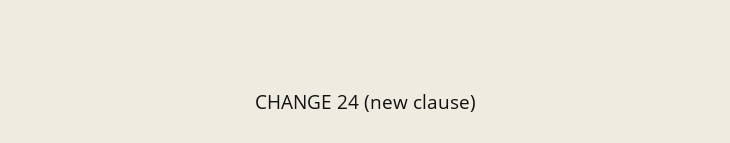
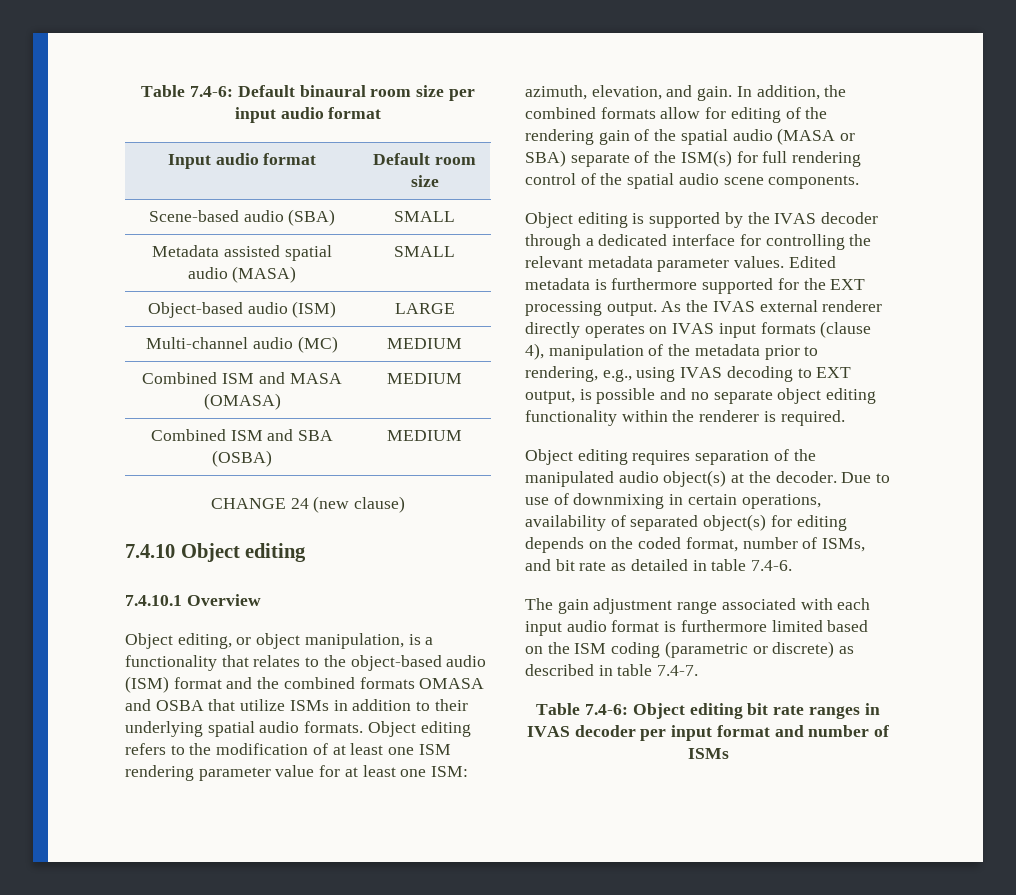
+ Table 7.4-6: Default binaural room size per input audio format
+ Input audio format | Default room size
+ Scene-based audio (SBA) | SMALL
+ Metadata assisted spatial audio (MASA) | SMALL
+ Object-based audio (ISM) | LARGE
+ Multi-channel audio (MC) | MEDIUM
+ Combined ISM and MASA (OMASA) | MEDIUM
+ Combined ISM and SBA (OSBA) | MEDIUM
  CHANGE 24 (new clause)
+ 7.4.10 Object editing
+ 7.4.10.1 Overview
+ Object editing, or object manipulation, is a functionality that relates to the object-based audio (ISM) format and the combined formats OMASA and OSBA that utilize ISMs in addition to their underlying spatial audio formats. Object editing refers to the modification of at least one ISM rendering parameter value for at least one ISM: azimuth, elevation, and gain. In addition, the combined formats allow for editing of the rendering gain of the spatial audio (MASA or SBA) separate of the ISM(s) for full rendering control of the spatial audio scene components.
+ Object editing is supported by the IVAS decoder through a dedicated interface for controlling the relevant metadata parameter values. Edited metadata is furthermore supported for the EXT processing output. As the IVAS external renderer directly operates on IVAS input formats (clause 4), manipulation of the metadata prior to rendering, e.g., using IVAS decoding to EXT output, is possible and no separate object editing functionality within the renderer is required.
+ Object editing requires separation of the manipulated audio object(s) at the decoder. Due to use of downmixing in certain operations, availability of separated object(s) for editing depends on the coded format, number of ISMs, and bit rate as detailed in table 7.4-6.
+ The gain adjustment range associated with each input audio format is furthermore limited based on the ISM coding (parametric or discrete) as described in table 7.4-7.
+ Table 7.4-6: Object editing bit rate ranges in IVAS decoder per input format and number of ISMs

